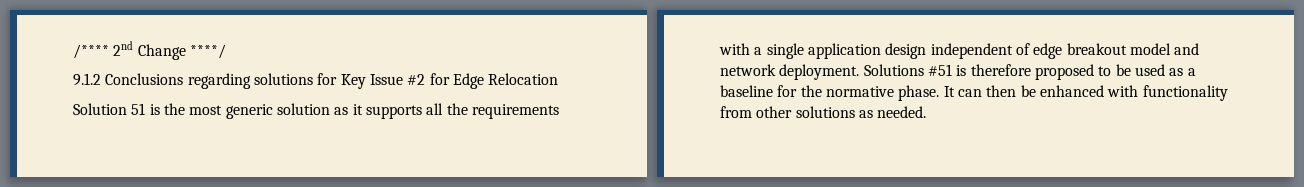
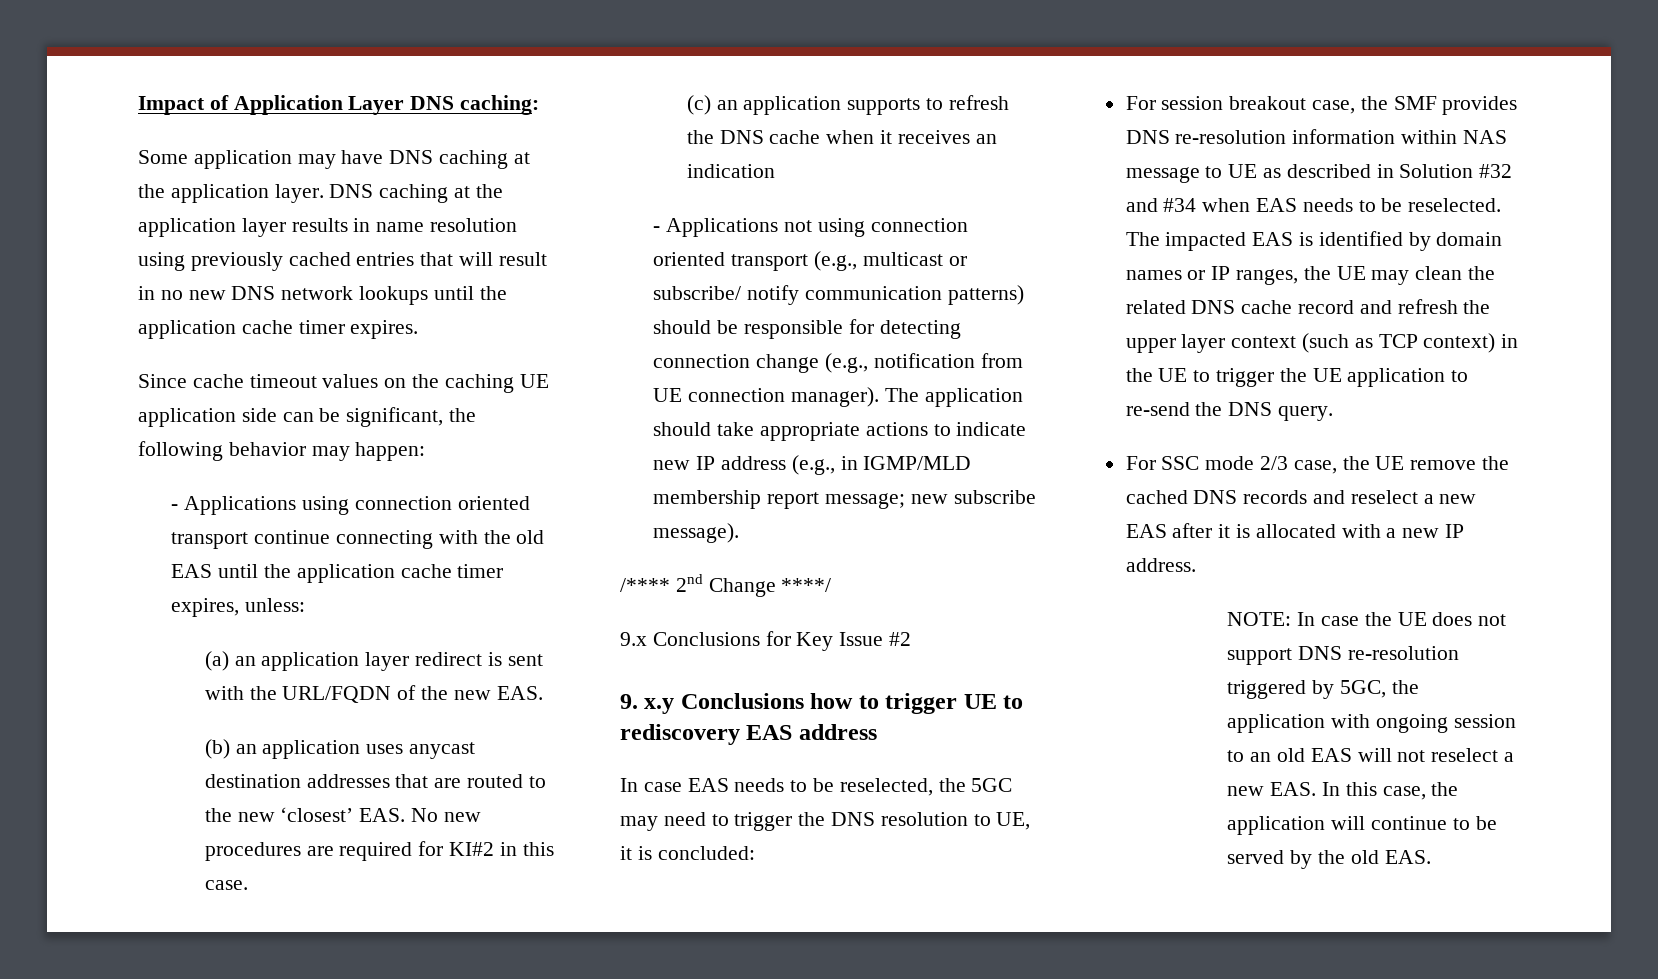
+ Impact of Application Layer DNS caching:
+ Some application may have DNS caching at the application layer. DNS caching at the application layer results in name resolution using previously cached entries that will result in no new DNS network lookups until the application cache timer expires.
+ Since cache timeout values on the caching UE application side can be significant, the following behavior may happen:
+ - Applications using connection oriented transport continue connecting with the old EAS until the application cache timer expires, unless:
+ (a) an application layer redirect is sent with the URL/FQDN of the new EAS.
+ (b) an application uses anycast destination addresses that are routed to the new ‘closest’ EAS. No new procedures are required for KI#2 in this case.
+ (c) an application supports to refresh the DNS cache when it receives an indication
+ - Applications not using connection oriented transport (e.g., multicast or subscribe/ notify communication patterns) should be responsible for detecting connection change (e.g., notification from UE connection manager). The application should take appropriate actions to indicate new IP address (e.g., in IGMP/MLD membership report message; new subscribe message).
- 9.1.2 Conclusions regarding solutions for Key Issue #2 for Edge Relocation
- Solution 51 is the most generic solution as it supports all the requirements with a single application design independent of edge breakout model and network deployment. Solutions #51 is therefore proposed to be used as a baseline for the normative phase. It can then be enhanced with functionality from other solutions as needed.
+ 9.x Conclusions for Key Issue #2
+ 9. x.y Conclusions how to trigger UE to rediscovery EAS address
+ In case EAS needs to be reselected, the 5GC may need to trigger the DNS resolution to UE, it is concluded:
+ For session breakout case, the SMF provides DNS re-resolution information within NAS message to UE as described in Solution #32 and #34 when EAS needs to be reselected. The impacted EAS is identified by domain names or IP ranges, the UE may clean the related DNS cache record and refresh the upper layer context (such as TCP context) in the UE to trigger the UE application to re-send the DNS query.
+ For SSC mode 2/3 case, the UE remove the cached DNS records and reselect a new EAS after it is allocated with a new IP address.
+ NOTE: In case the UE does not support DNS re-resolution triggered by 5GC, the application with ongoing session to an old EAS will not reselect a new EAS. In this case, the application will continue to be served by the old EAS.

